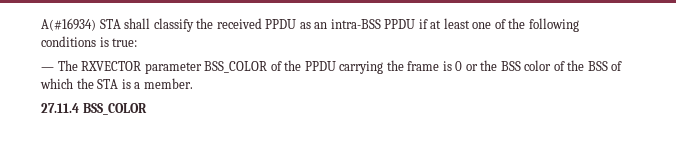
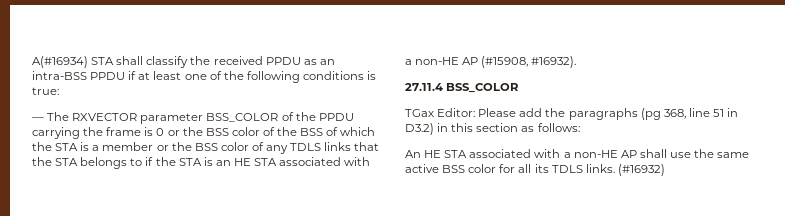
- — The RXVECTOR parameter BSS_COLOR of the PPDU carrying the frame is 0 or the BSS color of the BSS of which the STA is a member.
+ — The RXVECTOR parameter BSS_COLOR of the PPDU carrying the frame is 0 or the BSS color of the BSS of which the STA is a member or the BSS color of any TDLS links that the STA belongs to if the STA is an HE STA associated with a non-HE AP (#15908, #16932).
  27.11.4 BSS_COLOR
+ TGax Editor: Please add the paragraphs (pg 368, line 51 in D3.2) in this section as follows:
+ An HE STA associated with a non-HE AP shall use the same active BSS color for all its TDLS links. (#16932)

